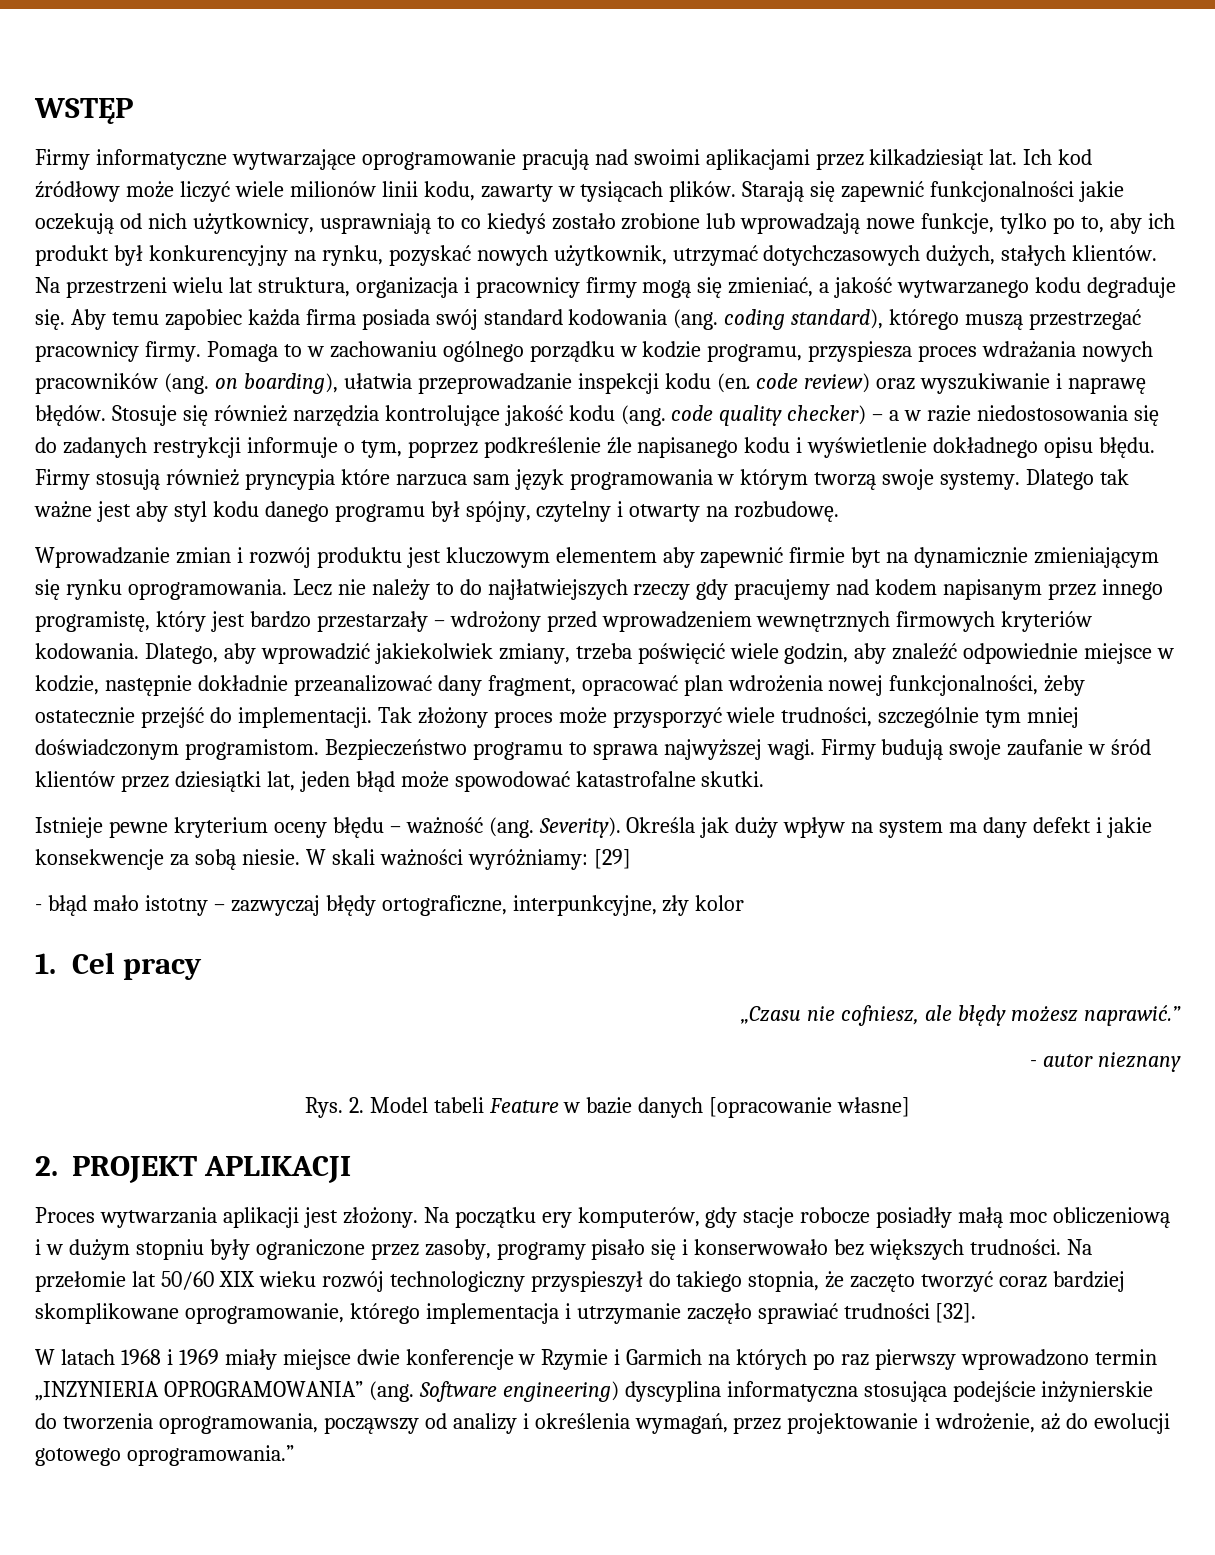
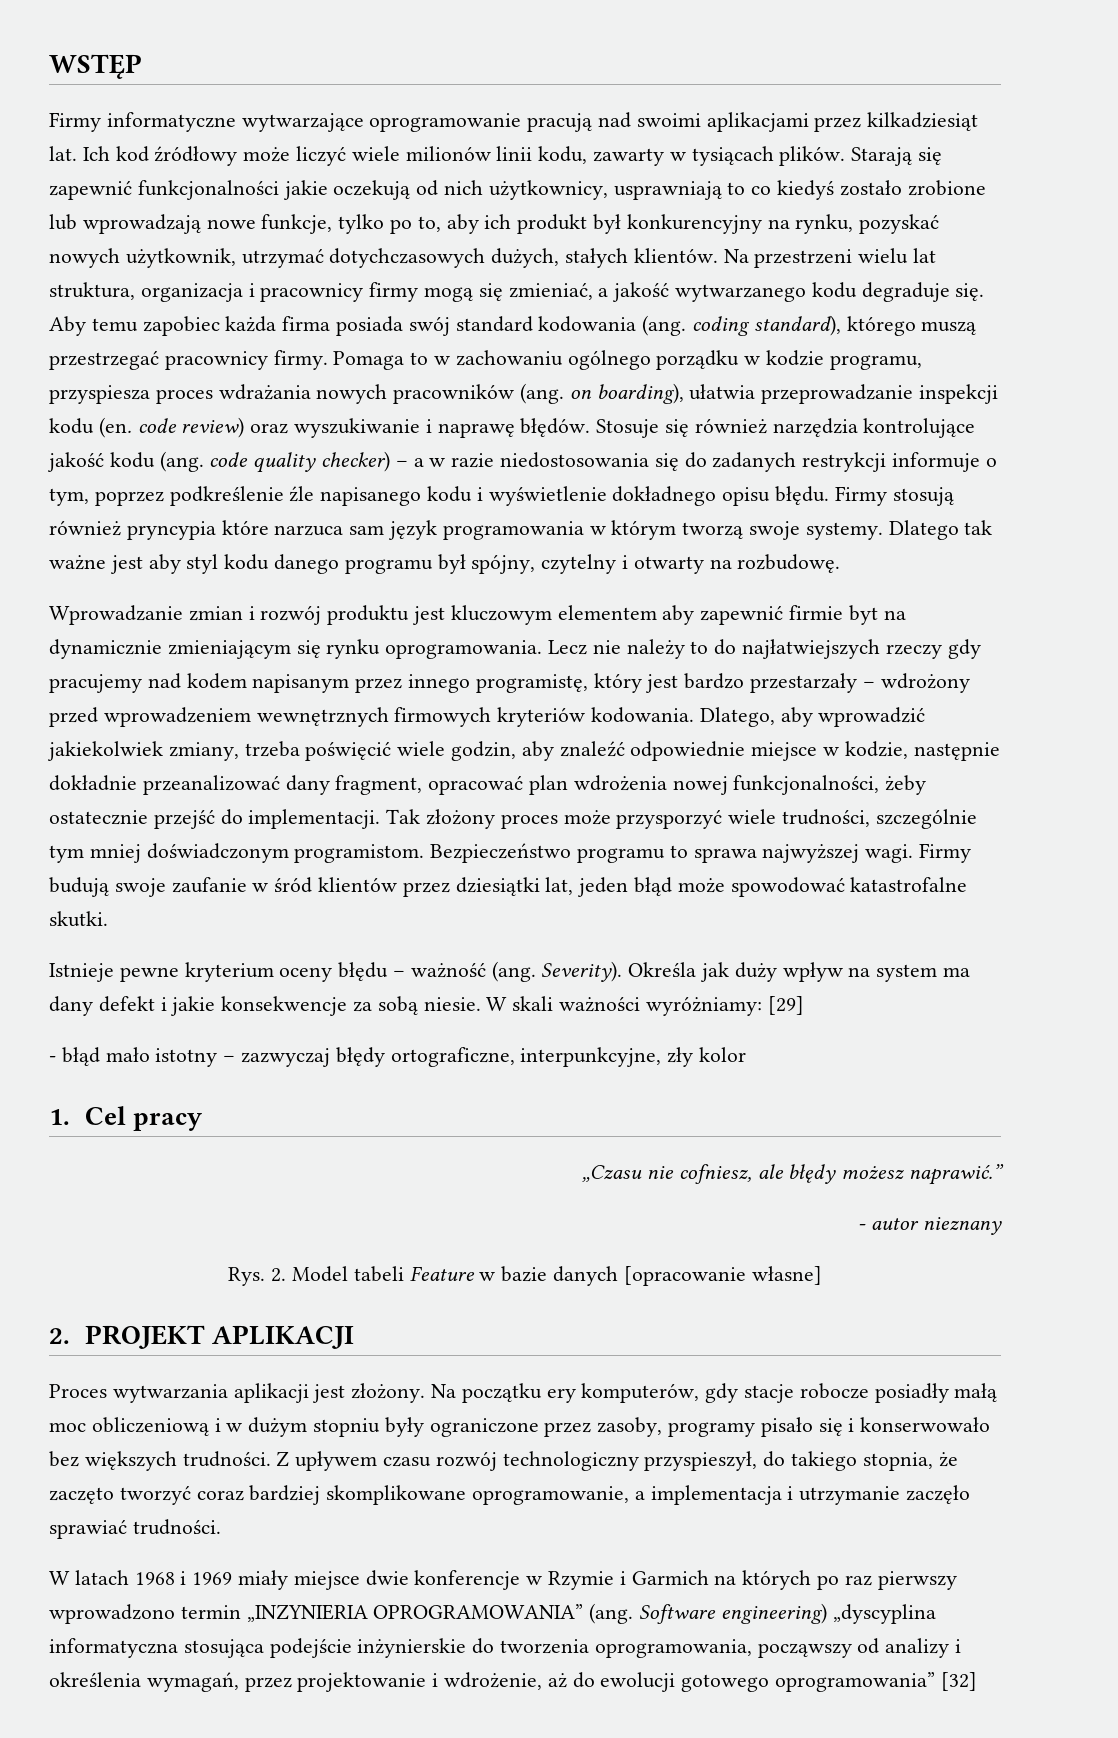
- Na przełomie lat 50/60 XIX wieku rozwój technologiczny przyspieszył do takiego stopnia, że zaczęto tworzyć coraz bardziej skomplikowane oprogramowanie, którego implementacja i utrzymanie zaczęło sprawiać trudności [32].
+ Z upływem czasu rozwój technologiczny przyspieszył, do takiego stopnia, że zaczęto tworzyć coraz bardziej skomplikowane oprogramowanie, a implementacja i utrzymanie zaczęło sprawiać trudności.
- Software engineering) dyscyplina informatyczna stosująca podejście inżynierskie do tworzenia oprogramowania, począwszy od analizy i określenia wymagań, przez projektowanie i wdrożenie, aż do ewolucji gotowego oprogramowania.”
+ Software engineering) „dyscyplina informatyczna stosująca podejście inżynierskie do tworzenia oprogramowania, począwszy od analizy i określenia wymagań, przez projektowanie i wdrożenie, aż do ewolucji gotowego oprogramowania” [32]

